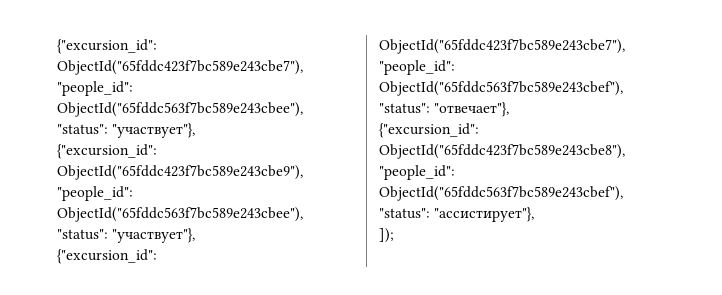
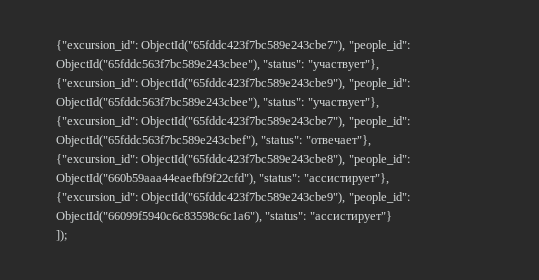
- {"excursion_id": ObjectId("65fddc423f7bc589e243cbe8"), "people_id": ObjectId("65fddc563f7bc589e243cbef"), "status": "ассистирует"},
+ {"excursion_id": ObjectId("65fddc423f7bc589e243cbe8"), "people_id": ObjectId("660b59aaa44eaefbf9f22cfd"), "status": "ассистирует"},
+ {"excursion_id": ObjectId("65fddc423f7bc589e243cbe9"), "people_id": ObjectId("66099f5940c6c83598c6c1a6"), "status": "ассистирует"}

